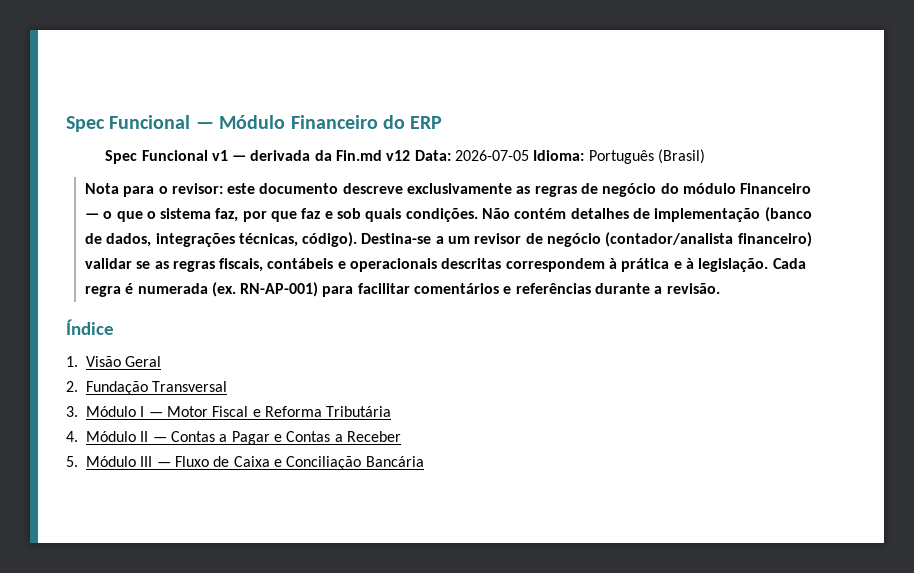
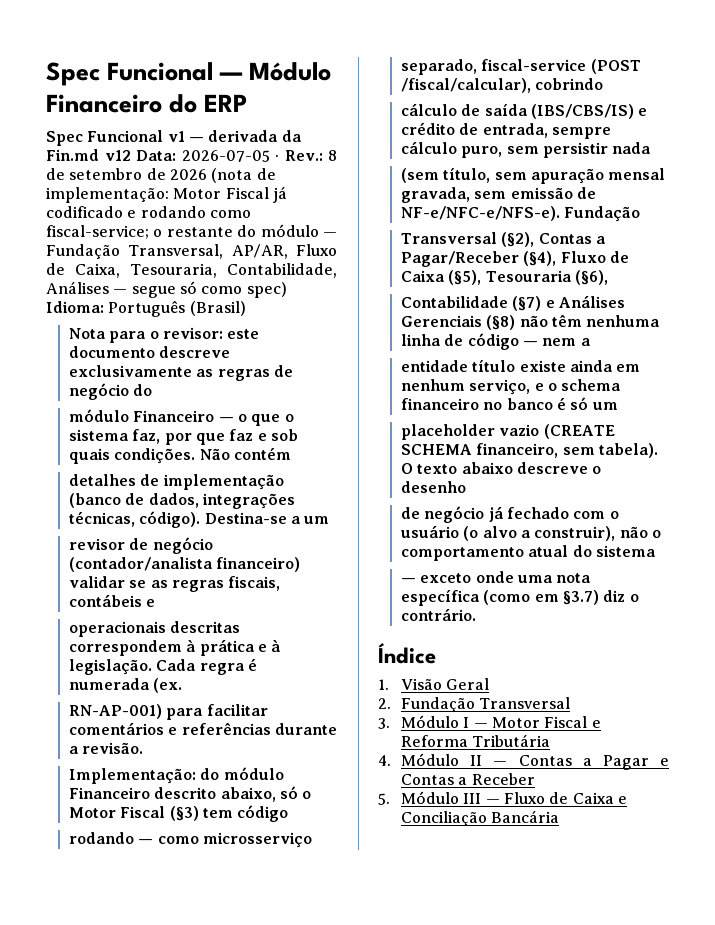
- Spec Funcional v1 — derivada da Fin.md v12 Data: 2026-07-05 Idioma: Português (Brasil)
+ Spec Funcional v1 — derivada da Fin.md v12 Data: 2026-07-05 · Rev.: 8 de setembro de 2026 (nota de implementação: Motor Fiscal já codificado e rodando como fiscal-service; o restante do módulo — Fundação Transversal, AP/AR, Fluxo de Caixa, Tesouraria, Contabilidade, Análises — segue só como spec) Idioma: Português (Brasil)
- Nota para o revisor: este documento descreve exclusivamente as regras de negócio do módulo Financeiro — o que o sistema faz, por que faz e sob quais condições.
+ Nota para o revisor: este documento descreve exclusivamente as regras de negócio do
+ módulo Financeiro — o que o sistema faz, por que faz e sob quais condições.
- Não contém detalhes de implementação (banco de dados, integrações técnicas, código).
+ Não contém
+ detalhes de implementação (banco de dados, integrações técnicas, código).
- Destina-se a um revisor de negócio (contador/analista financeiro) validar se as regras fiscais, contábeis e operacionais descritas correspondem à prática e à legislação.
+ Destina-se a um
+ revisor de negócio (contador/analista financeiro) validar se as regras fiscais, contábeis e
+ operacionais descritas correspondem à prática e à legislação.
- Cada regra é numerada (ex. RN-AP-001) para facilitar comentários e referências durante a revisão.
+ Cada regra é numerada (ex.
+ RN-AP-001) para facilitar comentários e referências durante a revisão.
+ Implementação: do módulo Financeiro descrito abaixo, só o Motor Fiscal (§3) tem código
+ rodando — como microsserviço separado, fiscal-service (POST /fiscal/calcular), cobrindo
+ cálculo de saída (IBS/CBS/IS) e crédito de entrada, sempre cálculo puro, sem persistir nada
+ (sem título, sem apuração mensal gravada, sem emissão de NF-e/NFC-e/NFS-e). Fundação
+ Transversal (§2), Contas a Pagar/Receber (§4), Fluxo de Caixa (§5), Tesouraria (§6),
+ Contabilidade (§7) e Análises Gerenciais (§8) não têm nenhuma linha de código — nem a
+ entidade título existe ainda em nenhum serviço, e o schema financeiro no banco é só um
+ placeholder vazio (CREATE SCHEMA financeiro, sem tabela). O texto abaixo descreve o desenho
+ de negócio já fechado com o usuário (o alvo a construir), não o comportamento atual do sistema
+ — exceto onde uma nota específica (como em §3.7) diz o contrário.

